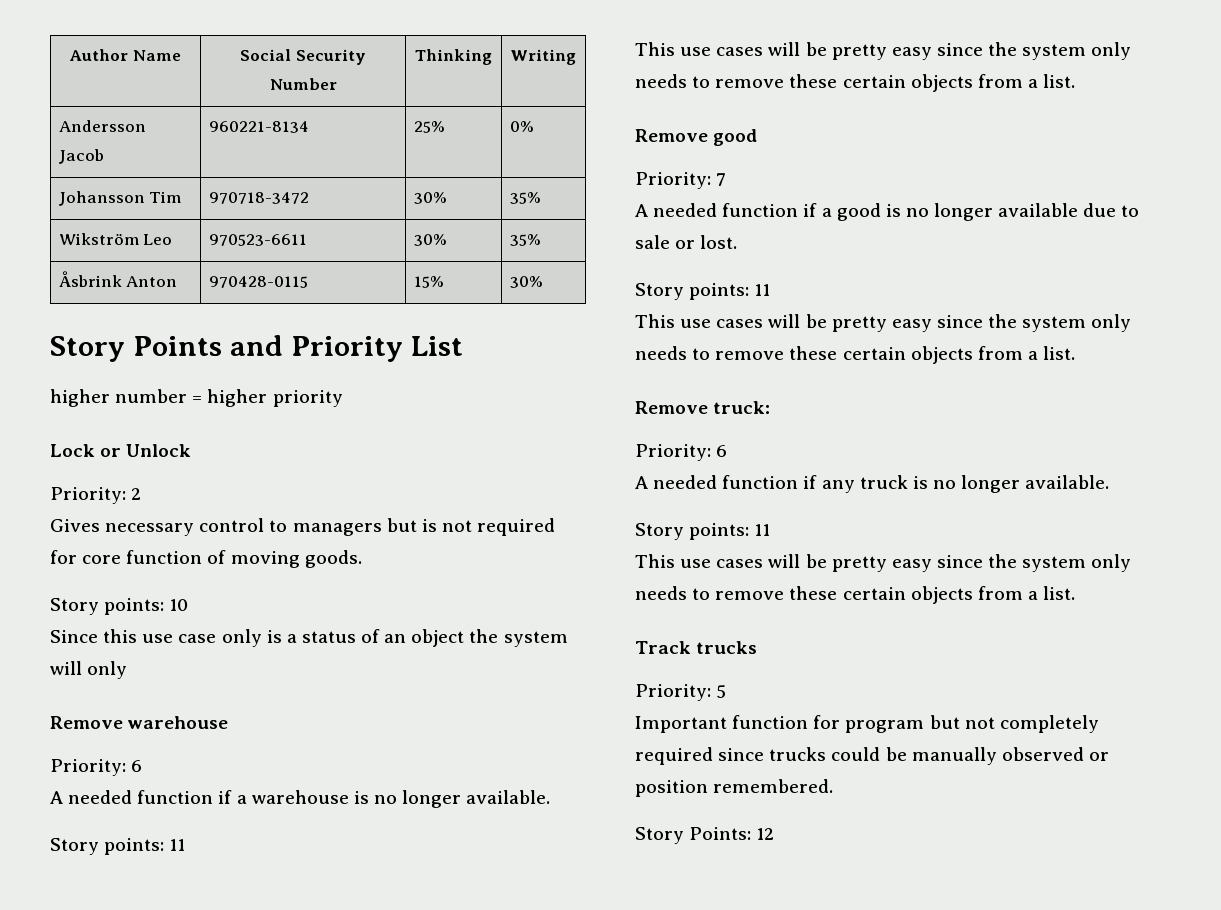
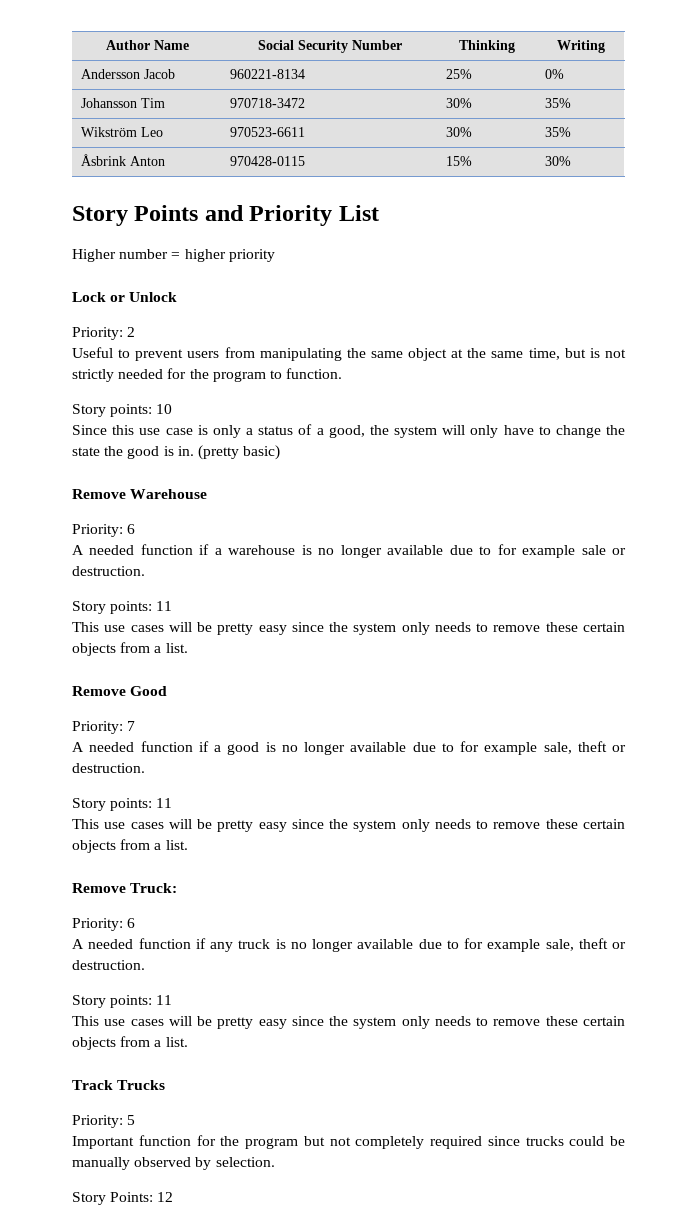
- higher number = higher priority
+ Higher number = higher priority
- Gives necessary control to managers but is not required for core function of moving goods.
+ Useful to prevent users from manipulating the same object at the same time, but is not strictly needed for the program to function.
- Since this use case only is a status of an object the system will only
- Remove warehouse
+ Since this use case is only a status of a good, the system will only have to change the state the good is in. (pretty basic)
+ Remove Warehouse
- A needed function if a warehouse is no longer available.
+ A needed function if a warehouse is no longer available due to for example sale or destruction.
- Remove good
+ Remove Good
- A needed function if a good is no longer available due to sale or lost.
+ A needed function if a good is no longer available due to for example sale, theft or destruction.
- Remove truck:
+ Remove Truck:
- A needed function if any truck is no longer available.
+ A needed function if any truck is no longer available due to for example sale, theft or destruction.
- Track trucks
+ Track Trucks
- Important function for program but not completely required since trucks could be manually observed or position remembered.
+ Important function for the program but not completely required since trucks could be manually observed by selection.

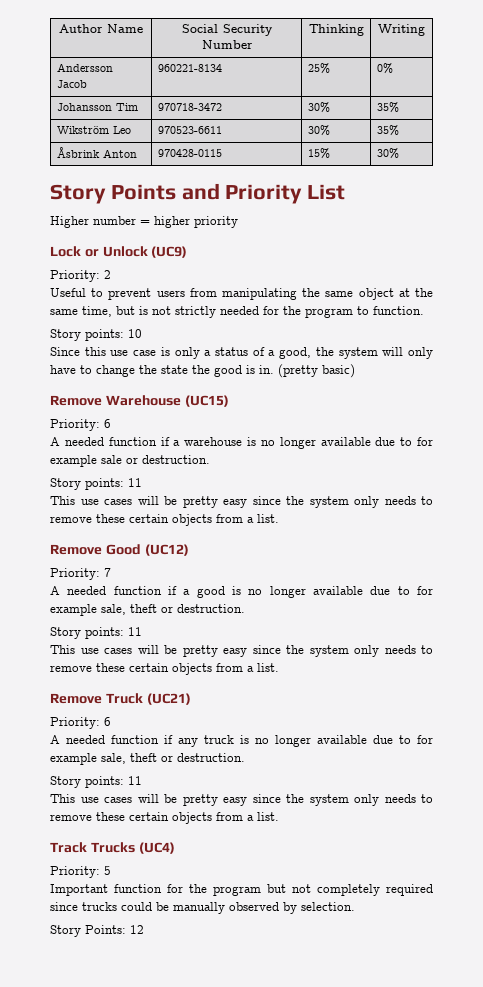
- Lock or Unlock
+ Lock or Unlock (UC9)
- Remove Warehouse
+ Remove Warehouse (UC15)
- Remove Good
+ Remove Good (UC12)
- Remove Truck:
+ Remove Truck (UC21)
- Track Trucks
+ Track Trucks (UC4)

